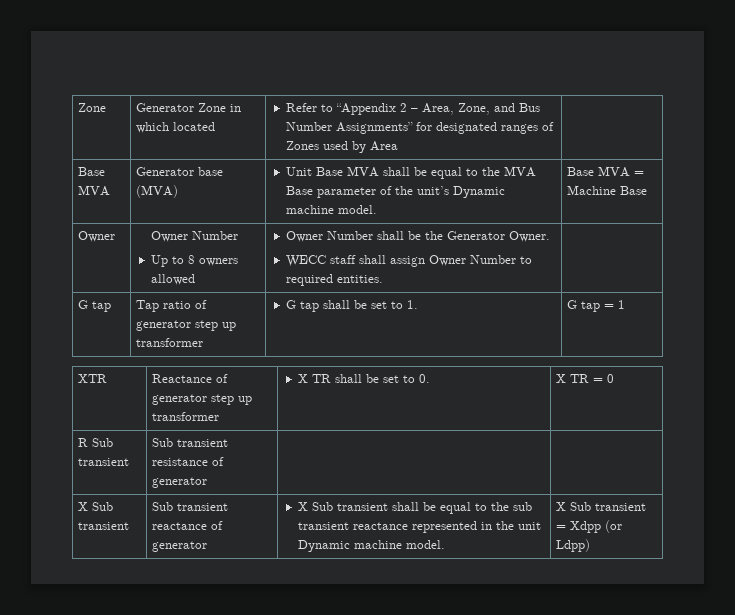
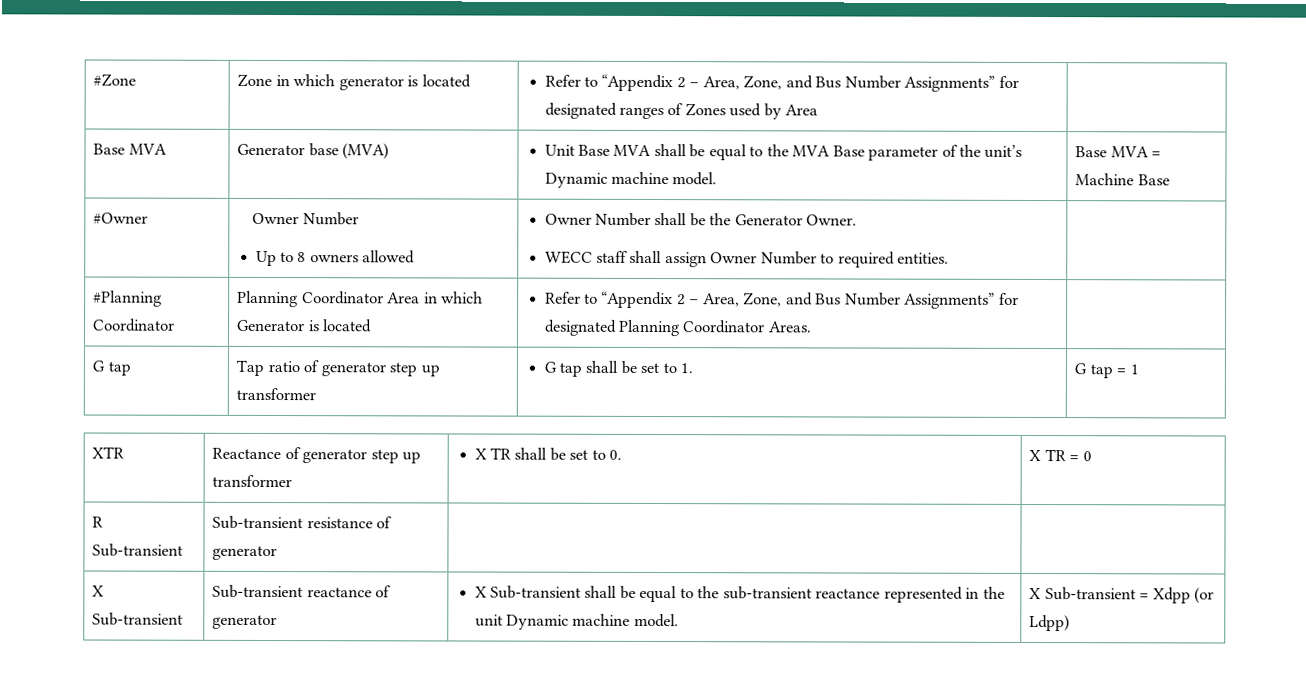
- Zone | Generator Zone in which located | Refer to “Appendix 2 – Area, Zone, and Bus Number Assignments” for designated ranges of Zones used by Area |
+ #Zone | Zone in which generator is located | Refer to “Appendix 2 – Area, Zone, and Bus Number Assignments” for designated ranges of Zones used by Area |
- Owner | Owner Number
+ #Owner | Owner Number
+ #Planning Coordinator | Planning Coordinator Area in which Generator is located | Refer to “Appendix 2 – Area, Zone, and Bus Number Assignments” for designated Planning Coordinator Areas. |
- R Sub transient | Sub transient resistance of generator | |
+ R Sub-transient | Sub-transient resistance of generator | |
- X Sub transient | Sub transient reactance of generator | X Sub transient shall be equal to the sub transient reactance represented in the unit Dynamic machine model. | X Sub transient = Xdpp (or Ldpp)
+ X Sub-transient | Sub-transient reactance of generator | X Sub-transient shall be equal to the sub-transient reactance represented in the unit Dynamic machine model. | X Sub-transient = Xdpp (or Ldpp)

